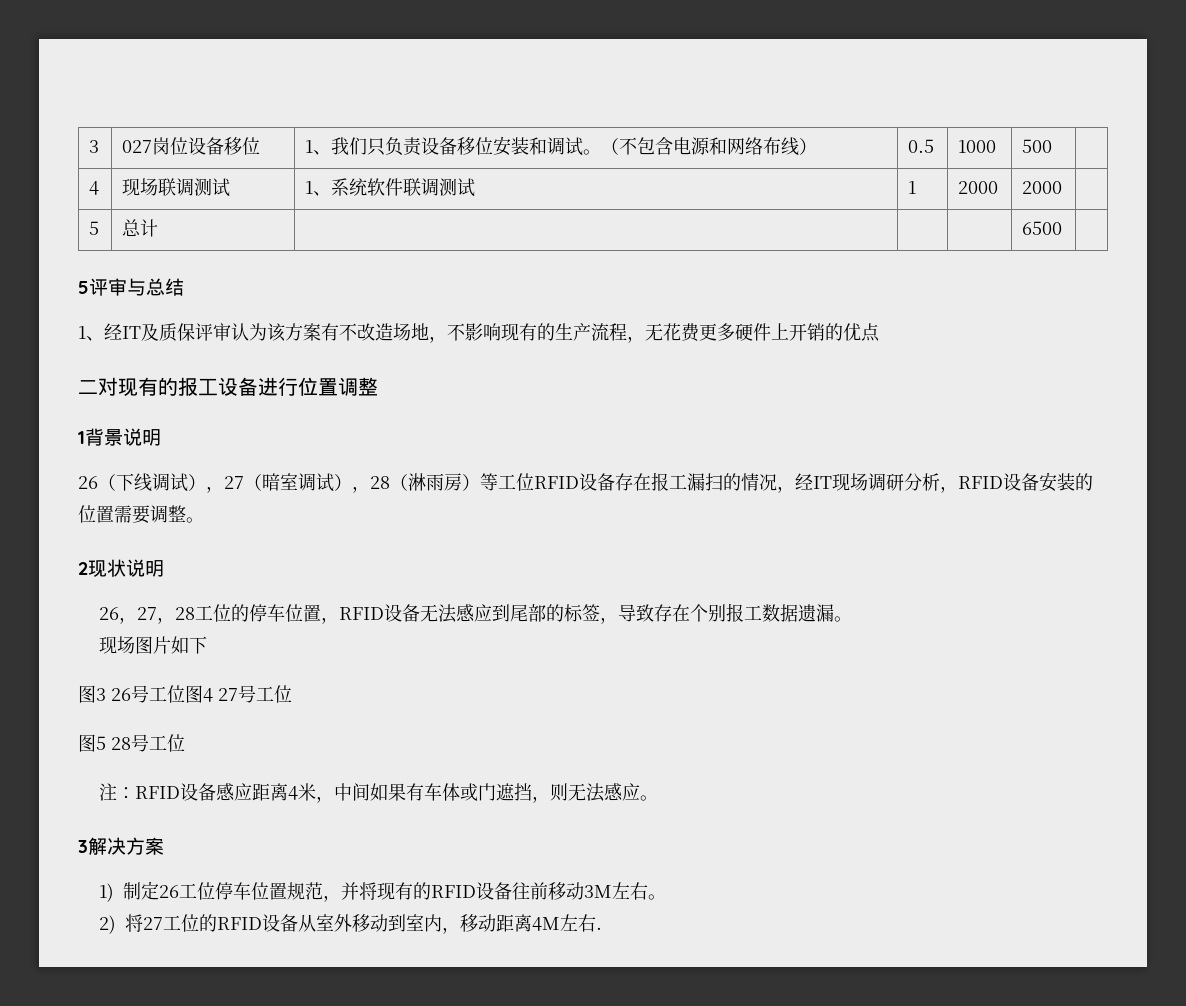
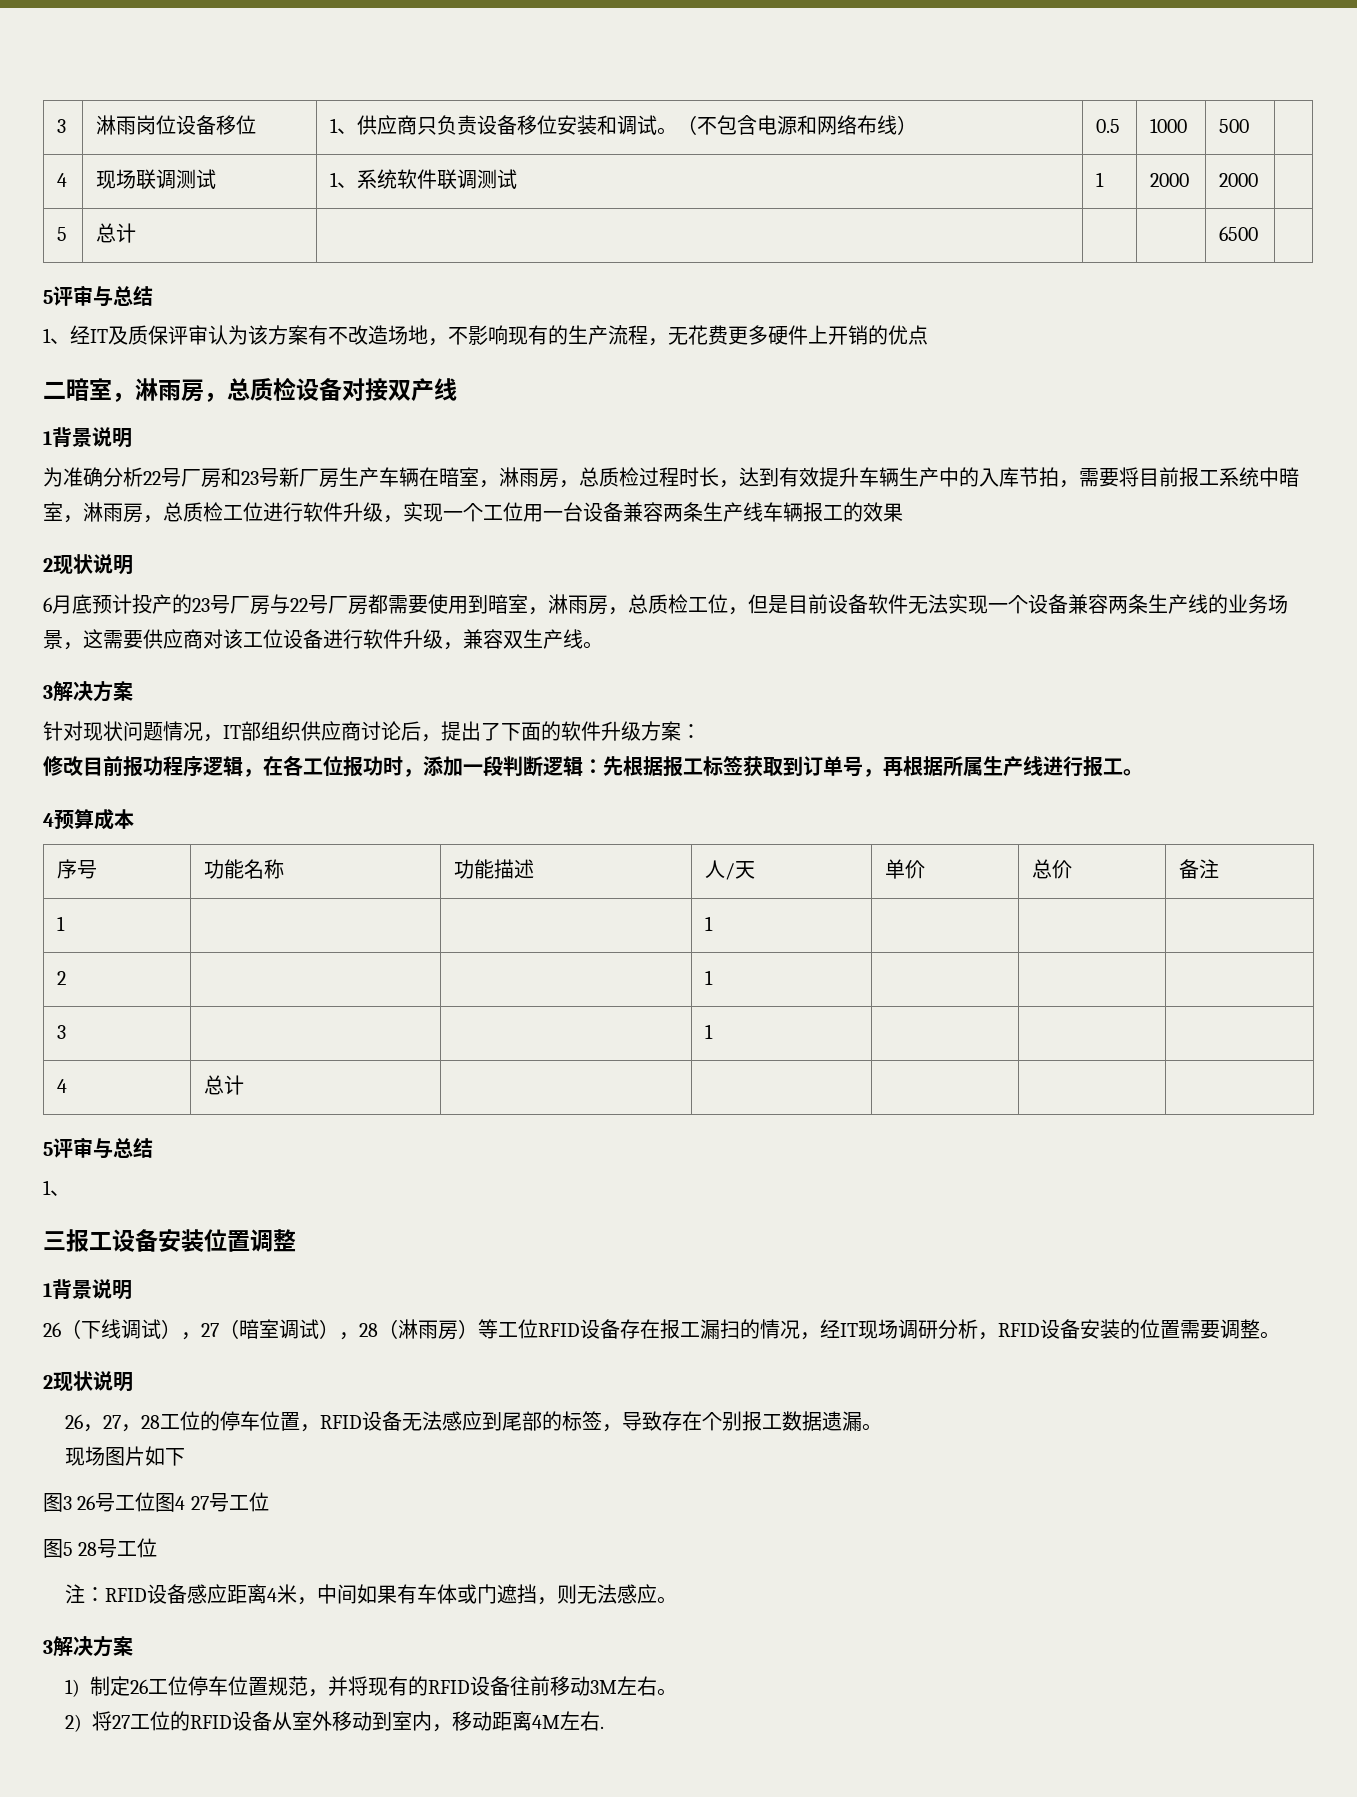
- 3 | 027岗位设备移位 | 1、我们只负责设备移位安装和调试。（不包含电源和网络布线） | 0.5 | 1000 | 500 |
+ 3 | 淋雨岗位设备移位 | 1、供应商只负责设备移位安装和调试。（不包含电源和网络布线） | 0.5 | 1000 | 500 |
- 二对现有的报工设备进行位置调整
+ 二暗室，淋雨房，总质检设备对接双产线
+ 1背景说明
+ 为准确分析22号厂房和23号新厂房生产车辆在暗室，淋雨房，总质检过程时长，达到有效提升车辆生产中的入库节拍，需要将目前报工系统中暗室，淋雨房，总质检工位进行软件升级，实现一个工位用一台设备兼容两条生产线车辆报工的效果
+ 2现状说明
+ 6月底预计投产的23号厂房与22号厂房都需要使用到暗室，淋雨房，总质检工位，但是目前设备软件无法实现一个设备兼容两条生产线的业务场景，这需要供应商对该工位设备进行软件升级，兼容双生产线。
+ 3解决方案
+ 针对现状问题情况，IT部组织供应商讨论后，提出了下面的软件升级方案：
+ 修改目前报功程序逻辑，在各工位报功时，添加一段判断逻辑：先根据报工标签获取到订单号，再根据所属生产线进行报工。
+ 4预算成本
+ 序号 | 功能名称 | 功能描述 | 人/天 | 单价 | 总价 | 备注
+ 1 | | | 1 | | |
+ 2 | | | 1 | | |
+ 3 | | | 1 | | |
+ 4 | 总计 | | | | |
+ 5评审与总结
+ 1、
+ 三报工设备安装位置调整

